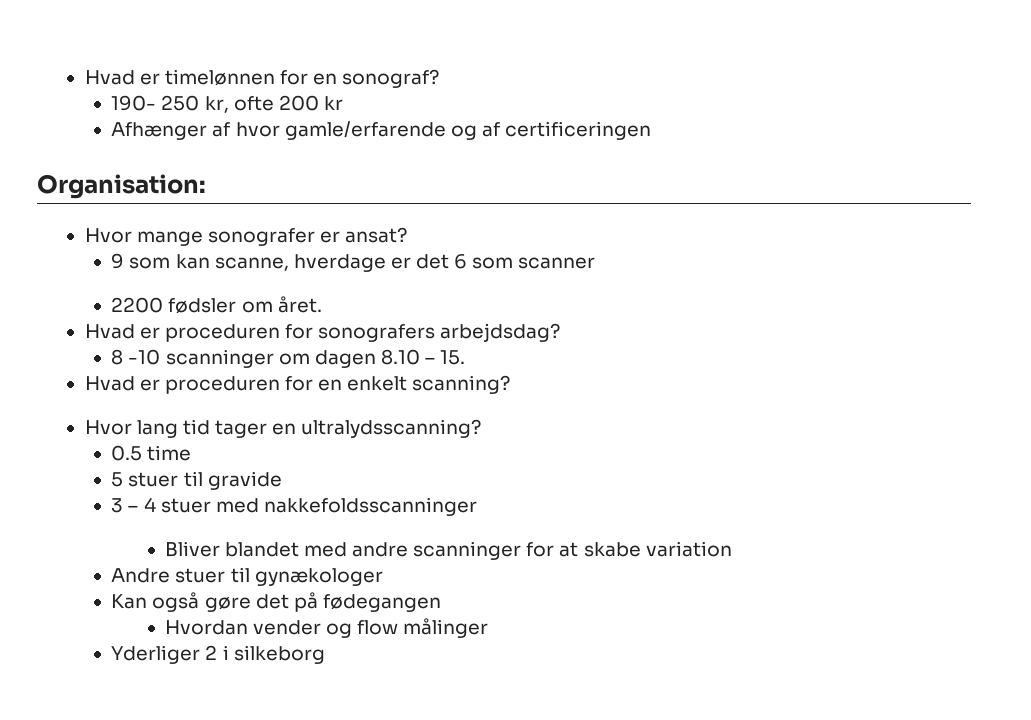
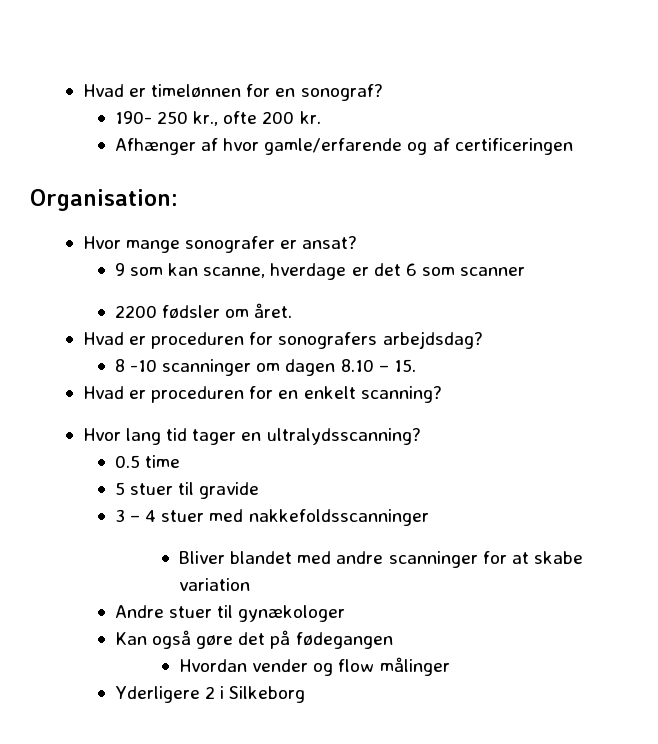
- 190- 250 kr, ofte 200 kr
+ 190- 250 kr., ofte 200 kr.
- Yderliger 2 i silkeborg
+ Yderligere 2 i Silkeborg

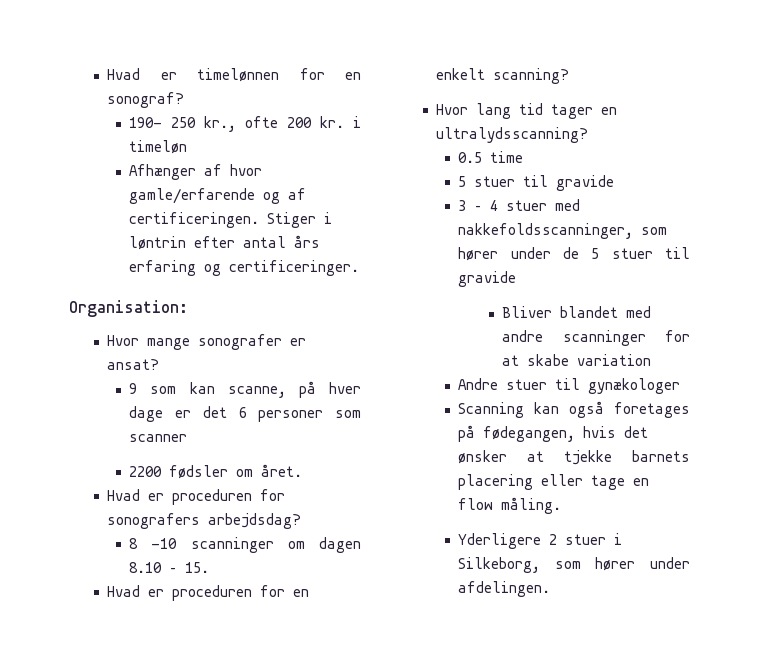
- 190- 250 kr., ofte 200 kr.
+ 190- 250 kr., ofte 200 kr. i timeløn
- Afhænger af hvor gamle/erfarende og af certificeringen
+ Afhænger af hvor gamle/erfarende og af certificeringen. Stiger i løntrin efter antal års erfaring og certificeringer.
- 9 som kan scanne, hverdage er det 6 som scanner
+ 9 som kan scanne, på hver dage er det 6 personer som scanner
- 3 – 4 stuer med nakkefoldsscanninger
+ 3 – 4 stuer med nakkefoldsscanninger, som hører under de 5 stuer til gravide
- Kan også gøre det på fødegangen
- Hvordan vender og flow målinger
- Yderligere 2 i Silkeborg
+ Scanning kan også foretages på fødegangen, hvis det ønsker at tjekke barnets placering eller tage en flow måling.
+ Yderligere 2 stuer i Silkeborg, som hører under afdelingen.

